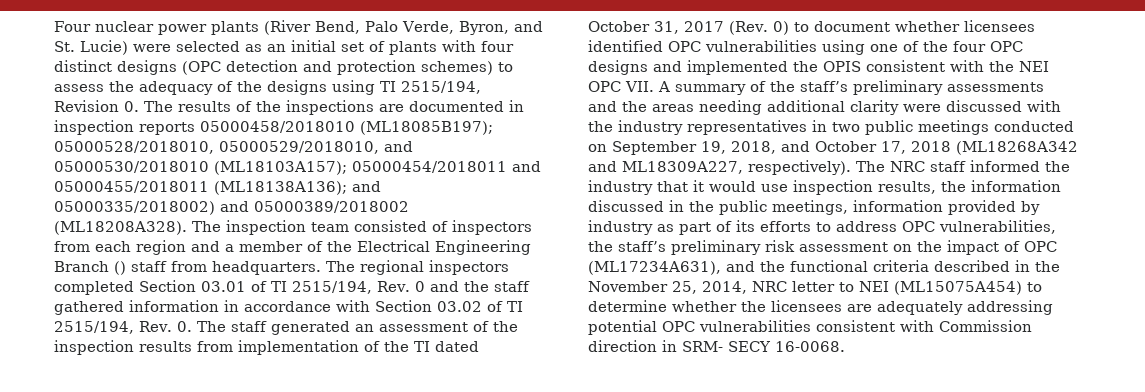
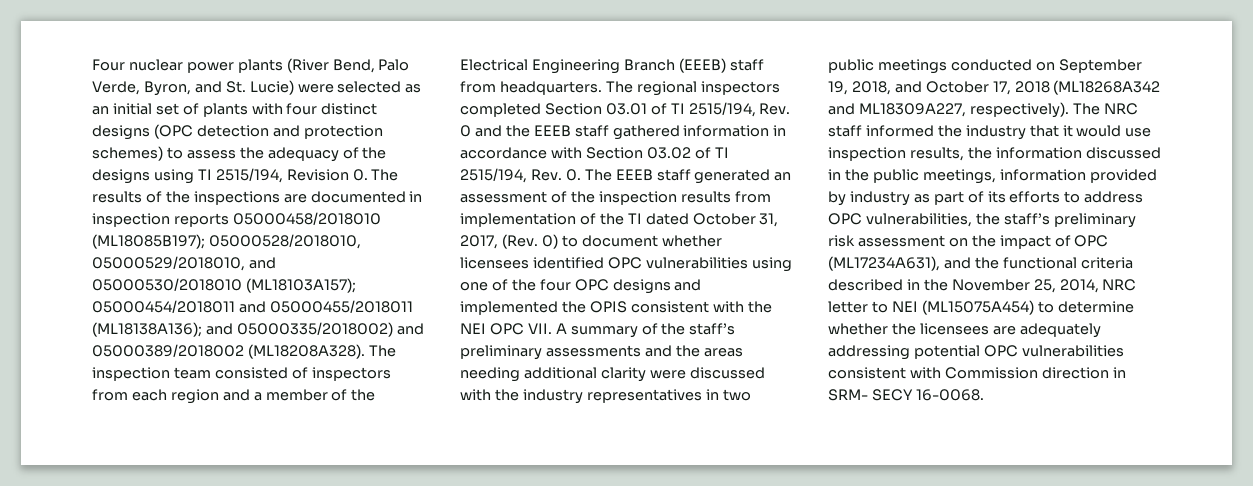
- The inspection team consisted of inspectors from each region and a member of the Electrical Engineering Branch () staff from headquarters.
+ The inspection team consisted of inspectors from each region and a member of the Electrical Engineering Branch (EEEB) staff from headquarters.
- The regional inspectors completed Section 03.01 of TI 2515/194, Rev. 0 and the staff gathered information in accordance with Section 03.02 of TI 2515/194, Rev. 0. The staff generated an assessment of the inspection results from implementation of the TI dated October 31, 2017 (Rev. 0) to document whether licensees identified OPC vulnerabilities using one of the four OPC designs and implemented the OPIS consistent with the NEI OPC VII. A summary of the staff’s preliminary assessments and the areas needing additional clarity were discussed with the industry representatives in two public meetings conducted on September 19, 2018, and October 17, 2018 (ML18268A342 and ML18309A227, respectively).
+ The regional inspectors completed Section 03.01 of TI 2515/194, Rev. 0 and the EEEB staff gathered information in accordance with Section 03.02 of TI 2515/194, Rev. 0. The EEEB staff generated an assessment of the inspection results from implementation of the TI dated October 31, 2017, (Rev. 0) to document whether licensees identified OPC vulnerabilities using one of the four OPC designs and implemented the OPIS consistent with the NEI OPC VII. A summary of the staff’s preliminary assessments and the areas needing additional clarity were discussed with the industry representatives in two public meetings conducted on September 19, 2018, and October 17, 2018 (ML18268A342 and ML18309A227, respectively).

